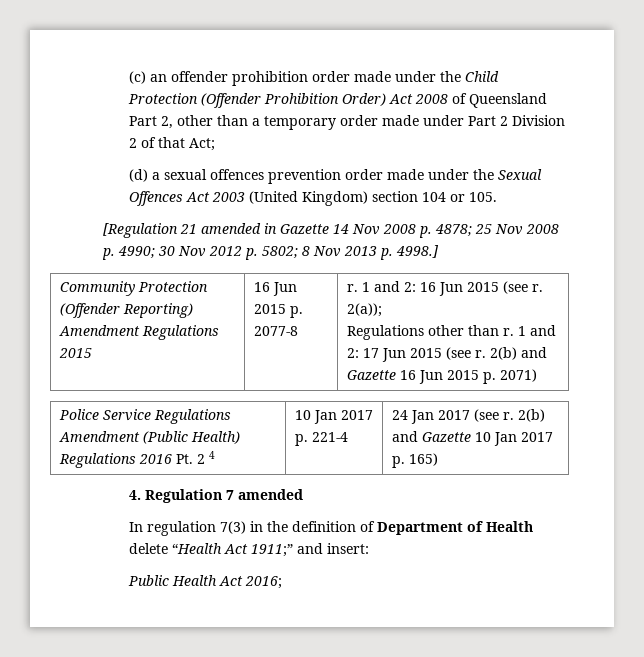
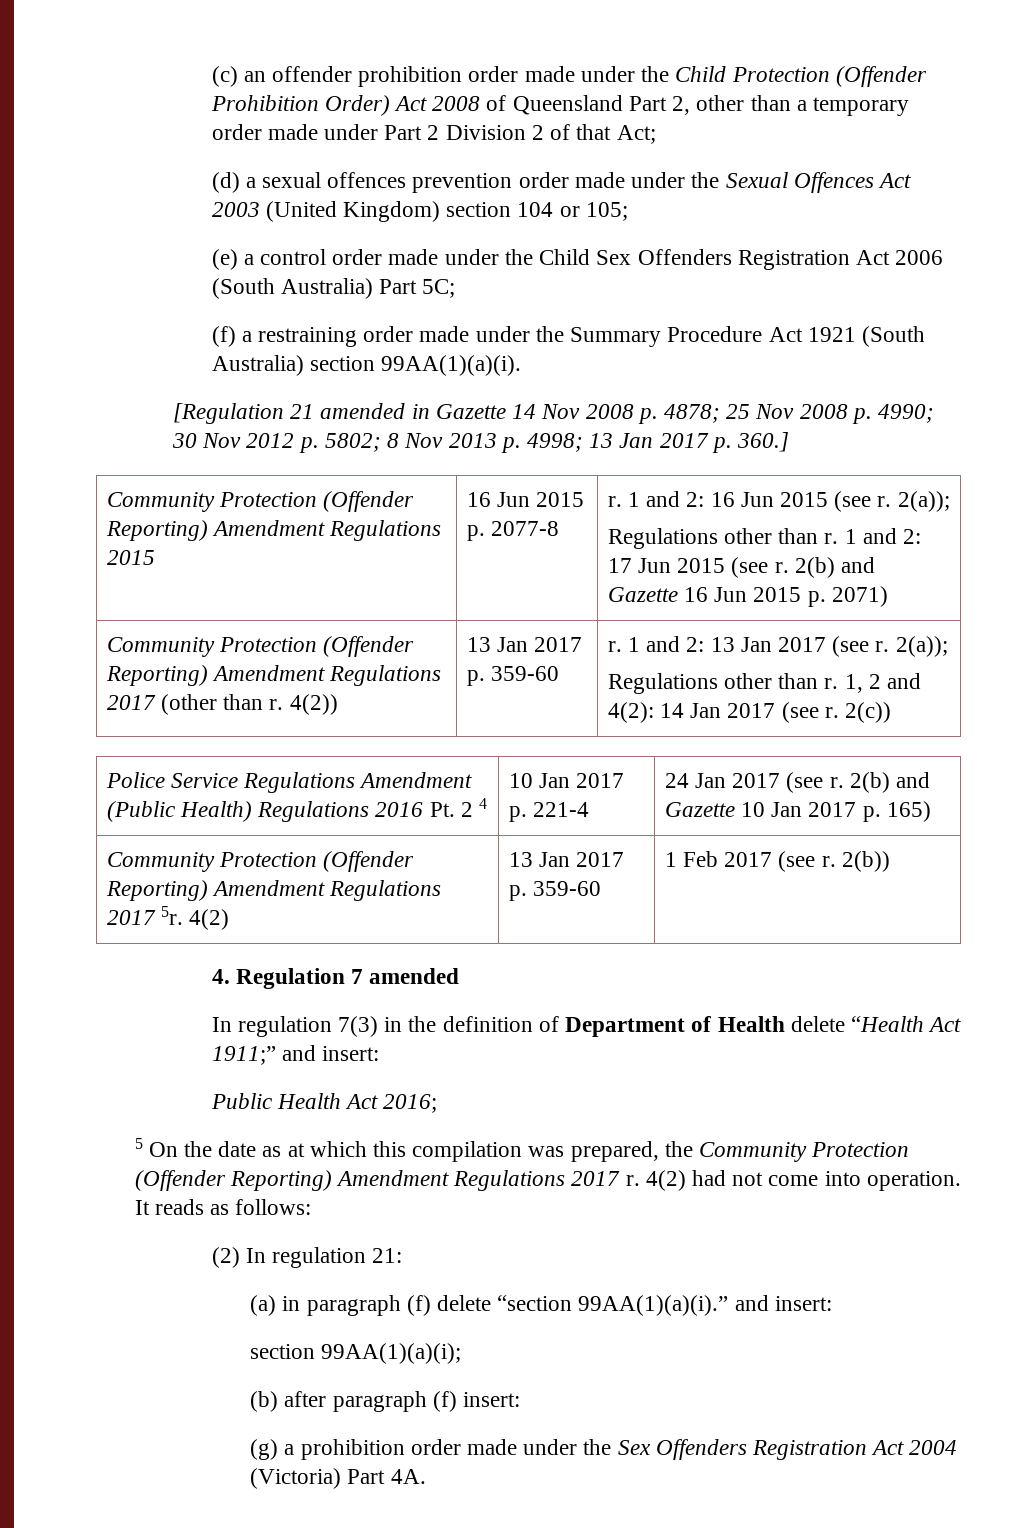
- (d) a sexual offences prevention order made under the Sexual Offences Act 2003 (United Kingdom) section 104 or 105.
+ (d) a sexual offences prevention order made under the Sexual Offences Act 2003 (United Kingdom) section 104 or 105;
+ (e) a control order made under the Child Sex Offenders Registration Act 2006 (South Australia) Part 5C;
+ (f) a restraining order made under the Summary Procedure Act 1921 (South Australia) section 99AA(1)(a)(i).
- [Regulation 21 amended in Gazette 14 Nov 2008 p. 4878; 25 Nov 2008 p. 4990; 30 Nov 2012 p. 5802; 8 Nov 2013 p. 4998.]
+ [Regulation 21 amended in Gazette 14 Nov 2008 p. 4878; 25 Nov 2008 p. 4990; 30 Nov 2012 p. 5802; 8 Nov 2013 p. 4998; 13 Jan 2017 p. 360.]
+ Community Protection (Offender Reporting) Amendment Regulations 2017 (other than r. 4(2)) | 13 Jan 2017 p. 359-60 | r. 1 and 2: 13 Jan 2017 (see r. 2(a));
+ Regulations other than r. 1, 2 and 4(2): 14 Jan 2017 (see r. 2(c))
+ Community Protection (Offender Reporting) Amendment Regulations 2017 5r. 4(2) | 13 Jan 2017 p. 359-60 | 1 Feb 2017 (see r. 2(b))
+ 5 On the date as at which this compilation was prepared, the Community Protection (Offender Reporting) Amendment Regulations 2017 r. 4(2) had not come into operation. It reads as follows:
+ (2) In regulation 21:
+ (a) in paragraph (f) delete “section 99AA(1)(a)(i).” and insert:
+ section 99AA(1)(a)(i);
+ (b) after paragraph (f) insert:
+ (g) a prohibition order made under the Sex Offenders Registration Act 2004 (Victoria) Part 4A.

